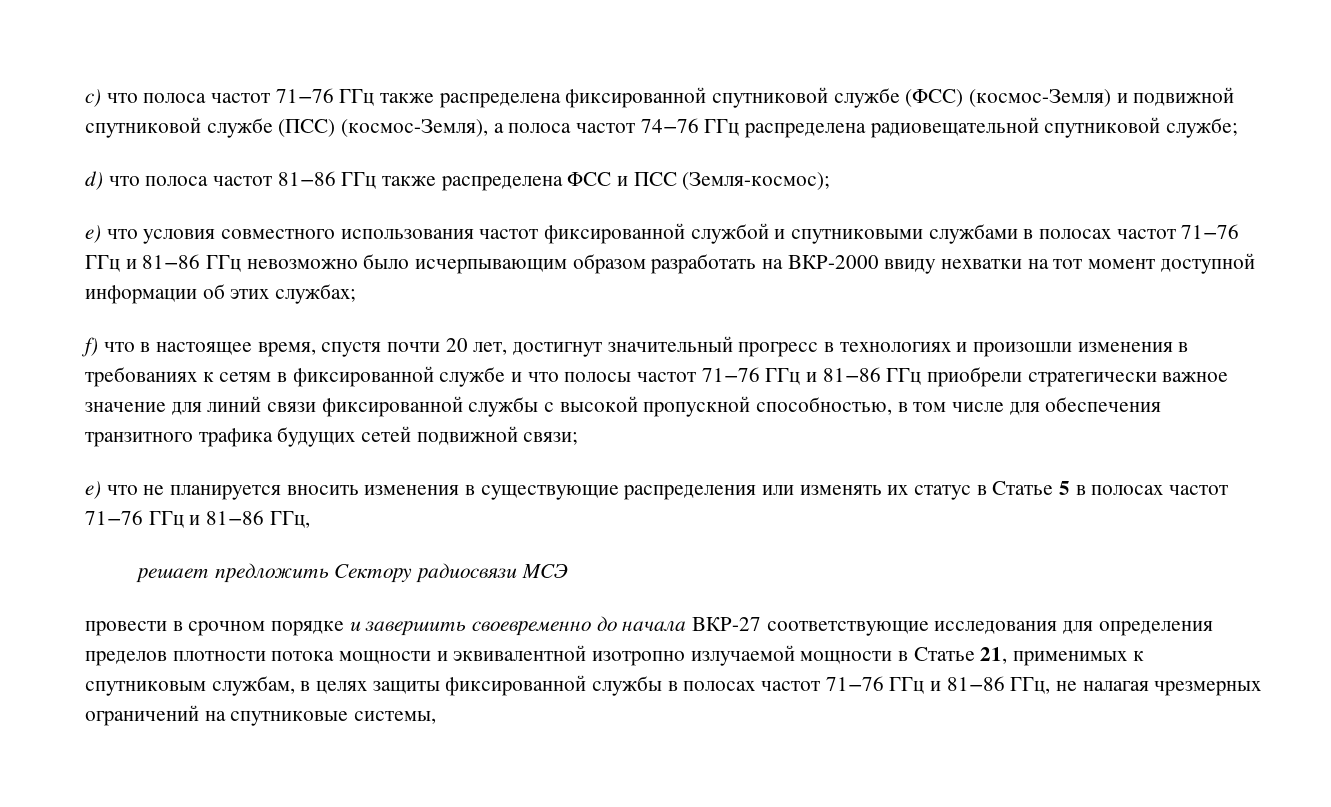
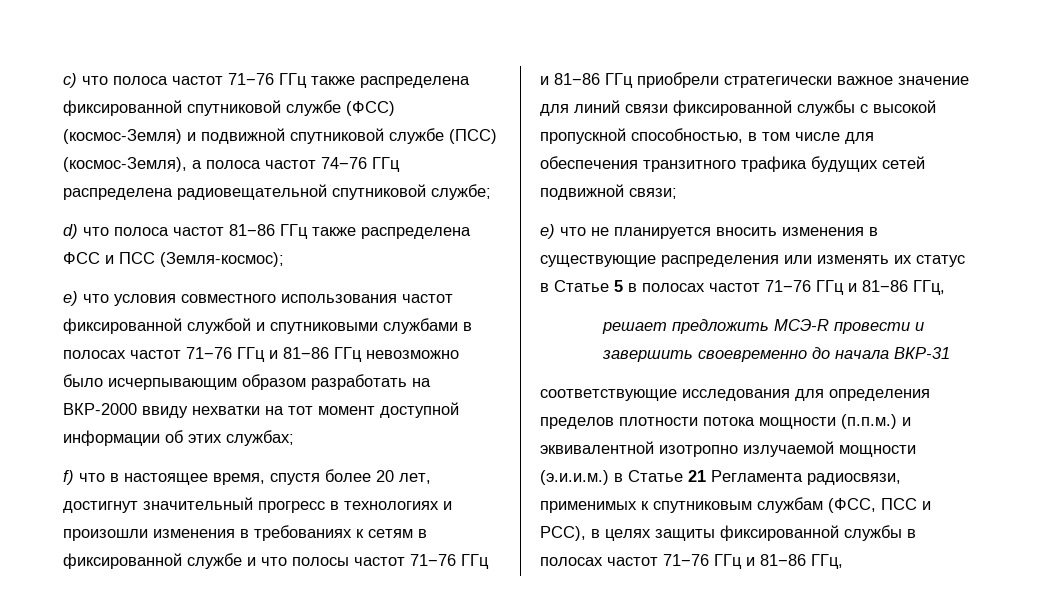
- f) что в настоящее время, спустя почти 20 лет, достигнут значительный прогресс в технологиях и произошли изменения в требованиях к сетям в фиксированной службе и что полосы частот 71−76 ГГц и 81−86 ГГц приобрели стратегически важное значение для линий связи фиксированной службы с высокой пропускной способностью, в том числе для обеспечения транзитного трафика будущих сетей подвижной связи;
+ f) что в настоящее время, спустя более 20 лет, достигнут значительный прогресс в технологиях и произошли изменения в требованиях к сетям в фиксированной службе и что полосы частот 71−76 ГГц и 81−86 ГГц приобрели стратегически важное значение для линий связи фиксированной службы с высокой пропускной способностью, в том числе для обеспечения транзитного трафика будущих сетей подвижной связи;
- решает предложить Сектору радиосвязи МСЭ
- провести в срочном порядке и завершить своевременно до начала ВКР-27 соответствующие исследования для определения пределов плотности потока мощности и эквивалентной изотропно излучаемой мощности в Статье 21, применимых к спутниковым службам, в целях защиты фиксированной службы в полосах частот 71−76 ГГц и 81−86 ГГц, не налагая чрезмерных ограничений на спутниковые системы,
+ решает предложить МСЭ-R провести и завершить своевременно до начала ВКР-31
+ соответствующие исследования для определения пределов плотности потока мощности (п.п.м.) и эквивалентной изотропно излучаемой мощности (э.и.и.м.) в Статье 21 Регламента радиосвязи, применимых к спутниковым службам (ФСС, ПСС и РСС), в целях защиты фиксированной службы в полосах частот 71−76 ГГц и 81−86 ГГц,

